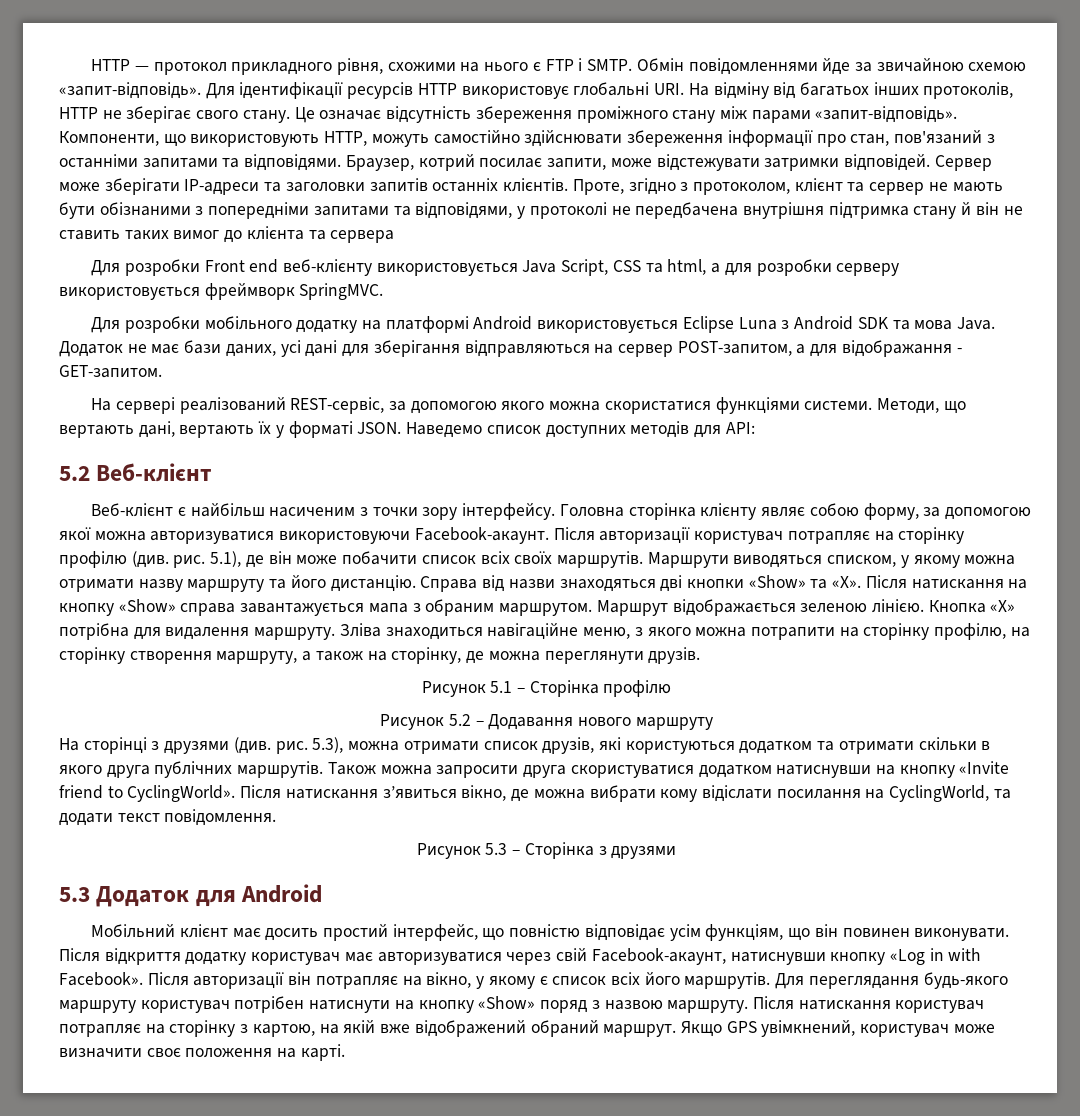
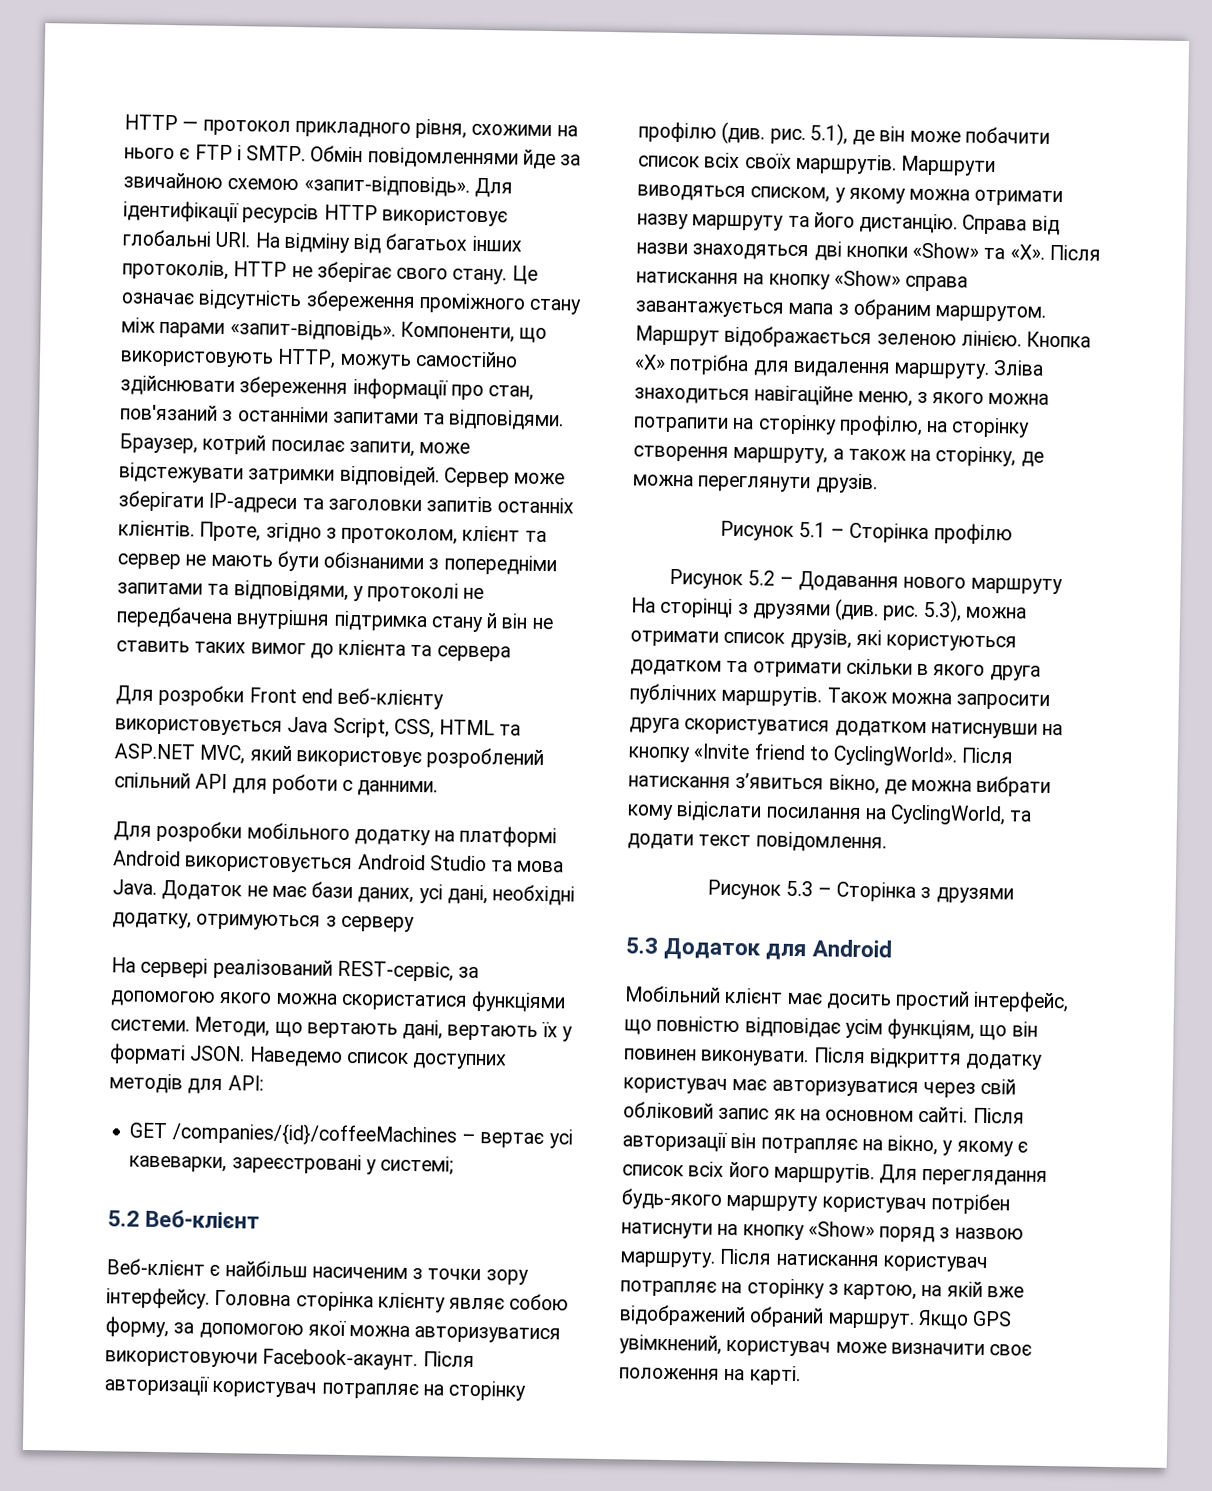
- Для розробки Front end веб-клієнту використовується Java Script, CSS та html, а для розробки серверу використовується фреймворк SpringMVC.
+ Для розробки Front end веб-клієнту використовується Java Script, CSS, HTML та ASP.NET MVC, який використовує розроблений спільний API для роботи с данними.
- Для розробки мобільного додатку на платформі Android використовується Eclipse Luna з Android SDK та мова Java.
+ Для розробки мобільного додатку на платформі Android використовується Android Studio та мова Java.
- Додаток не має бази даних, усі дані для зберігання відправляються на сервер POST-запитом, а для відображання - GET-запитом.
+ Додаток не має бази даних, усі дані, необхідні додатку, отримуються з серверу
+ GET /companies/{id}/coffeeMachines – вертає усі кавеварки, зареєстровані у системі;
- Після відкриття додатку користувач має авторизуватися через свій Facebook-акаунт, натиснувши кнопку «Log in with Facebook».
+ Після відкриття додатку користувач має авторизуватися через свій обліковий запис як на основном сайті.

